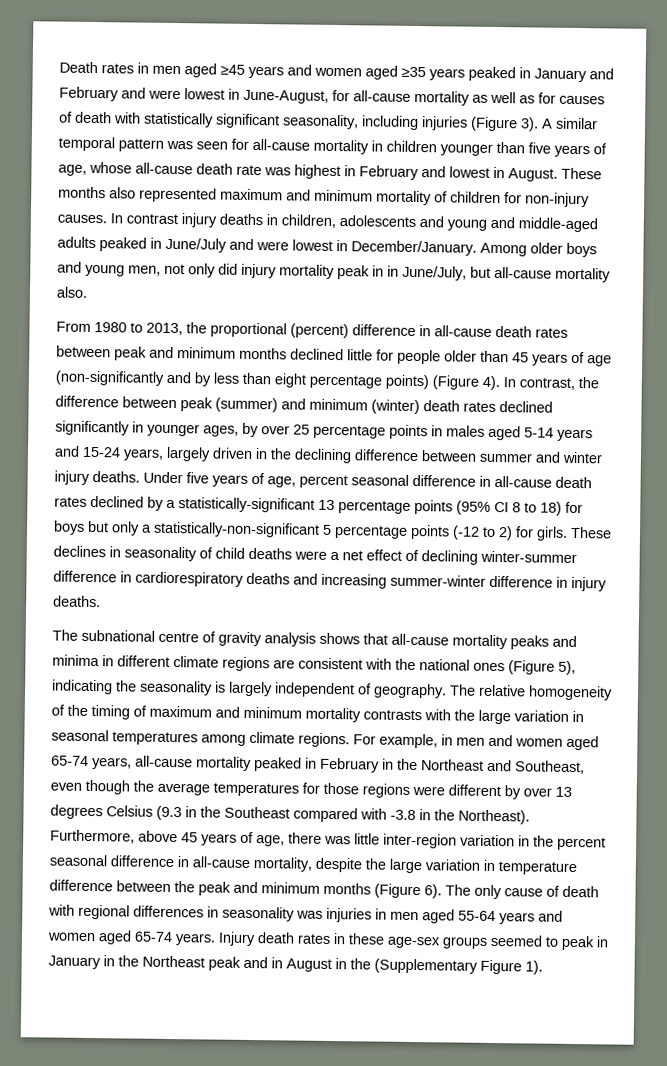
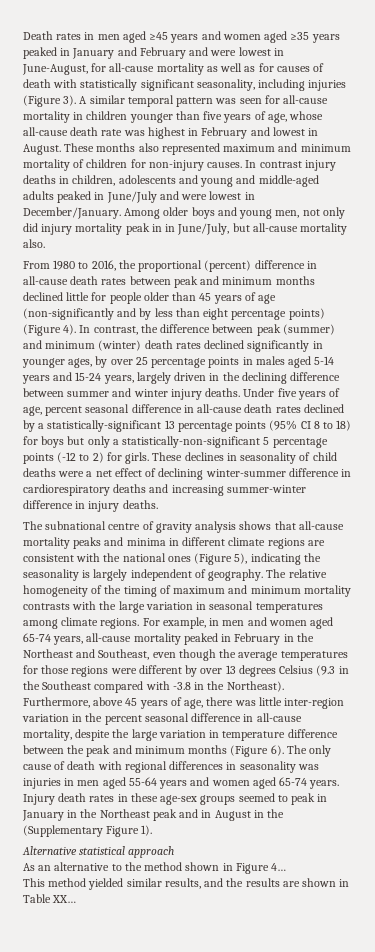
- From 1980 to 2013, the proportional (percent) difference in all-cause death rates between peak and minimum months declined little for people older than 45 years of age (non-significantly and by less than eight percentage points) (Figure 4).
+ From 1980 to 2016, the proportional (percent) difference in all-cause death rates between peak and minimum months declined little for people older than 45 years of age (non-significantly and by less than eight percentage points) (Figure 4).
+ Alternative statistical approach
+ As an alternative to the method shown in Figure 4…
+ This method yielded similar results, and the results are shown in Table XX…

